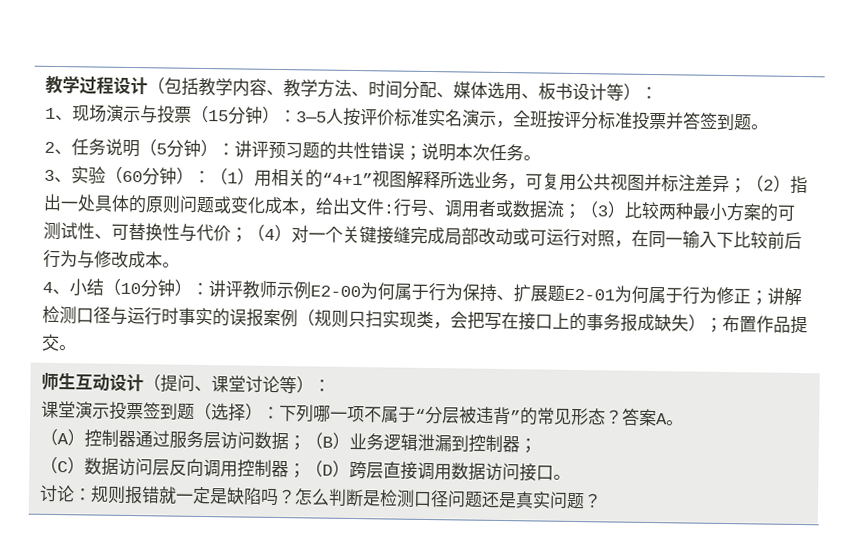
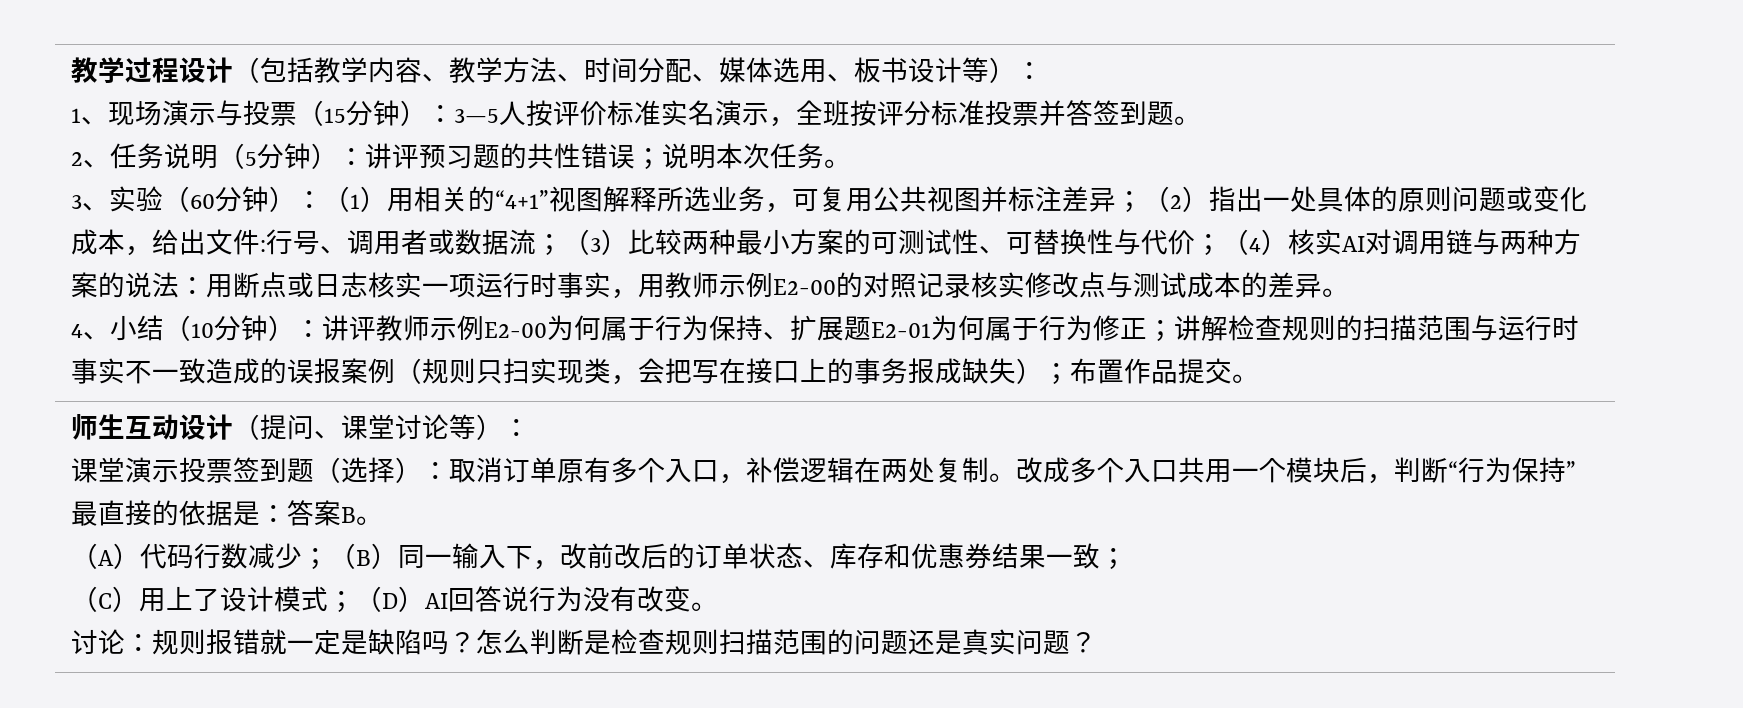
- 3、实验（60分钟）：（1）用相关的“4+1”视图解释所选业务，可复用公共视图并标注差异；（2）指出一处具体的原则问题或变化成本，给出文件:行号、调用者或数据流；（3）比较两种最小方案的可测试性、可替换性与代价；（4）对一个关键接缝完成局部改动或可运行对照，在同一输入下比较前后行为与修改成本。
+ 3、实验（60分钟）：（1）用相关的“4+1”视图解释所选业务，可复用公共视图并标注差异；（2）指出一处具体的原则问题或变化成本，给出文件:行号、调用者或数据流；（3）比较两种最小方案的可测试性、可替换性与代价；（4）核实AI对调用链与两种方案的说法：用断点或日志核实一项运行时事实，用教师示例E2-00的对照记录核实修改点与测试成本的差异。
- 4、小结（10分钟）：讲评教师示例E2-00为何属于行为保持、扩展题E2-01为何属于行为修正；讲解检测口径与运行时事实的误报案例（规则只扫实现类，会把写在接口上的事务报成缺失）；布置作品提交。
+ 4、小结（10分钟）：讲评教师示例E2-00为何属于行为保持、扩展题E2-01为何属于行为修正；讲解检查规则的扫描范围与运行时事实不一致造成的误报案例（规则只扫实现类，会把写在接口上的事务报成缺失）；布置作品提交。
- 课堂演示投票签到题（选择）：下列哪一项不属于“分层被违背”的常见形态？答案A。
- （A）控制器通过服务层访问数据；（B）业务逻辑泄漏到控制器；
- （C）数据访问层反向调用控制器；（D）跨层直接调用数据访问接口。
+ 课堂演示投票签到题（选择）：取消订单原有多个入口，补偿逻辑在两处复制。改成多个入口共用一个模块后，判断“行为保持”最直接的依据是：答案B。
+ （A）代码行数减少；（B）同一输入下，改前改后的订单状态、库存和优惠券结果一致；
+ （C）用上了设计模式；（D）AI回答说行为没有改变。
- 怎么判断是检测口径问题还是真实问题？
+ 怎么判断是检查规则扫描范围的问题还是真实问题？

